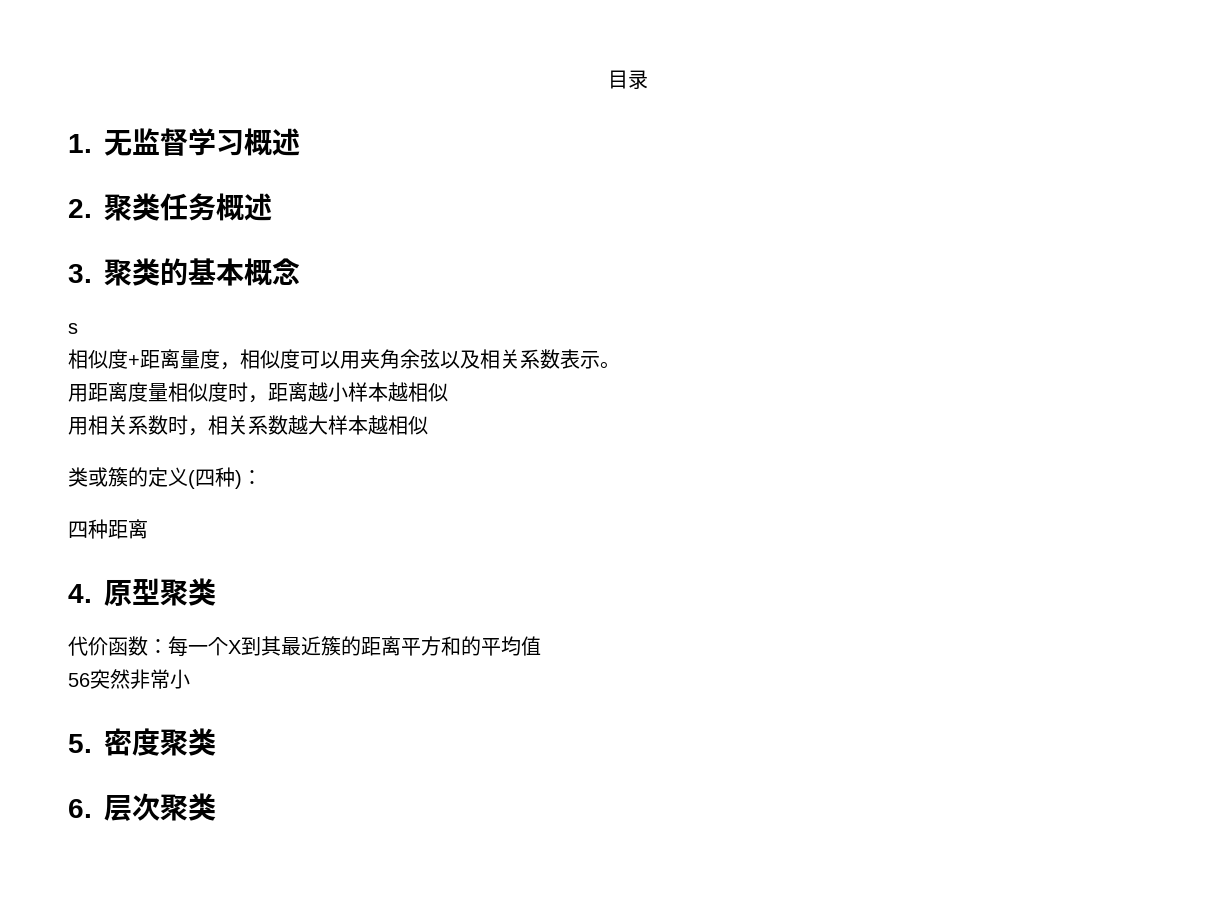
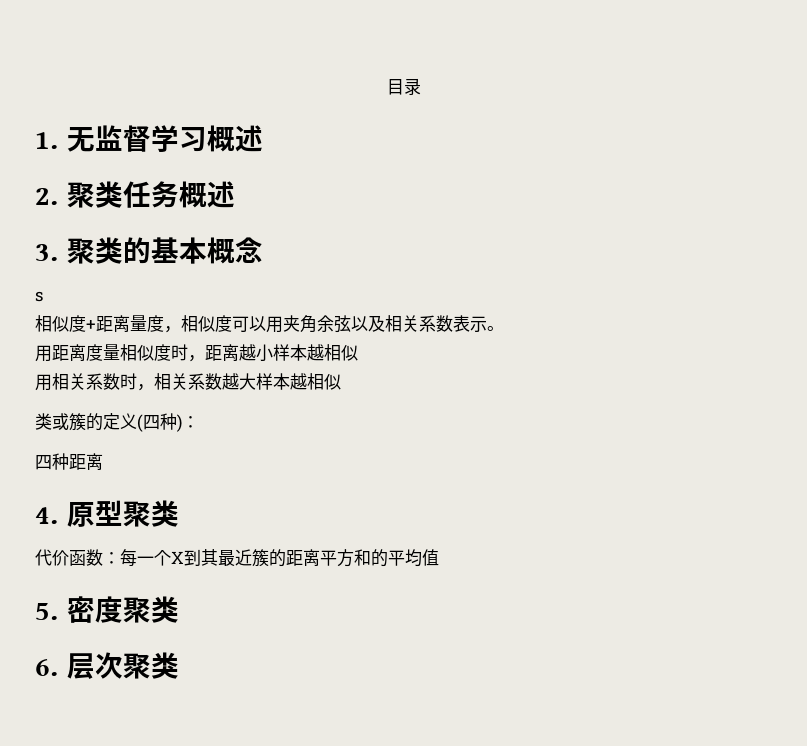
- 56突然非常小

